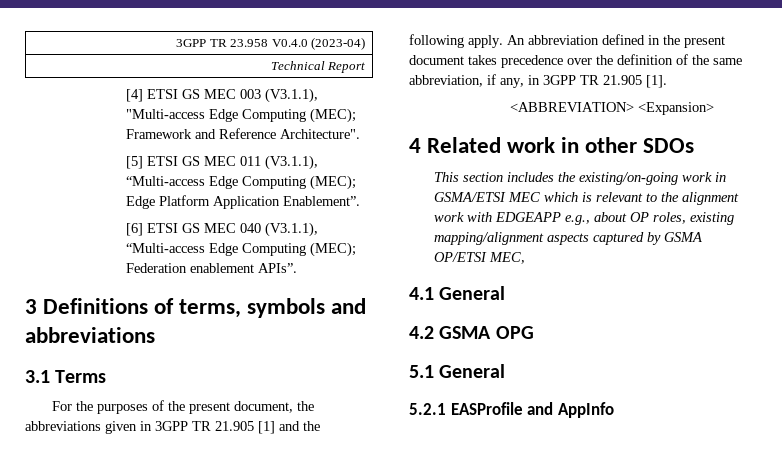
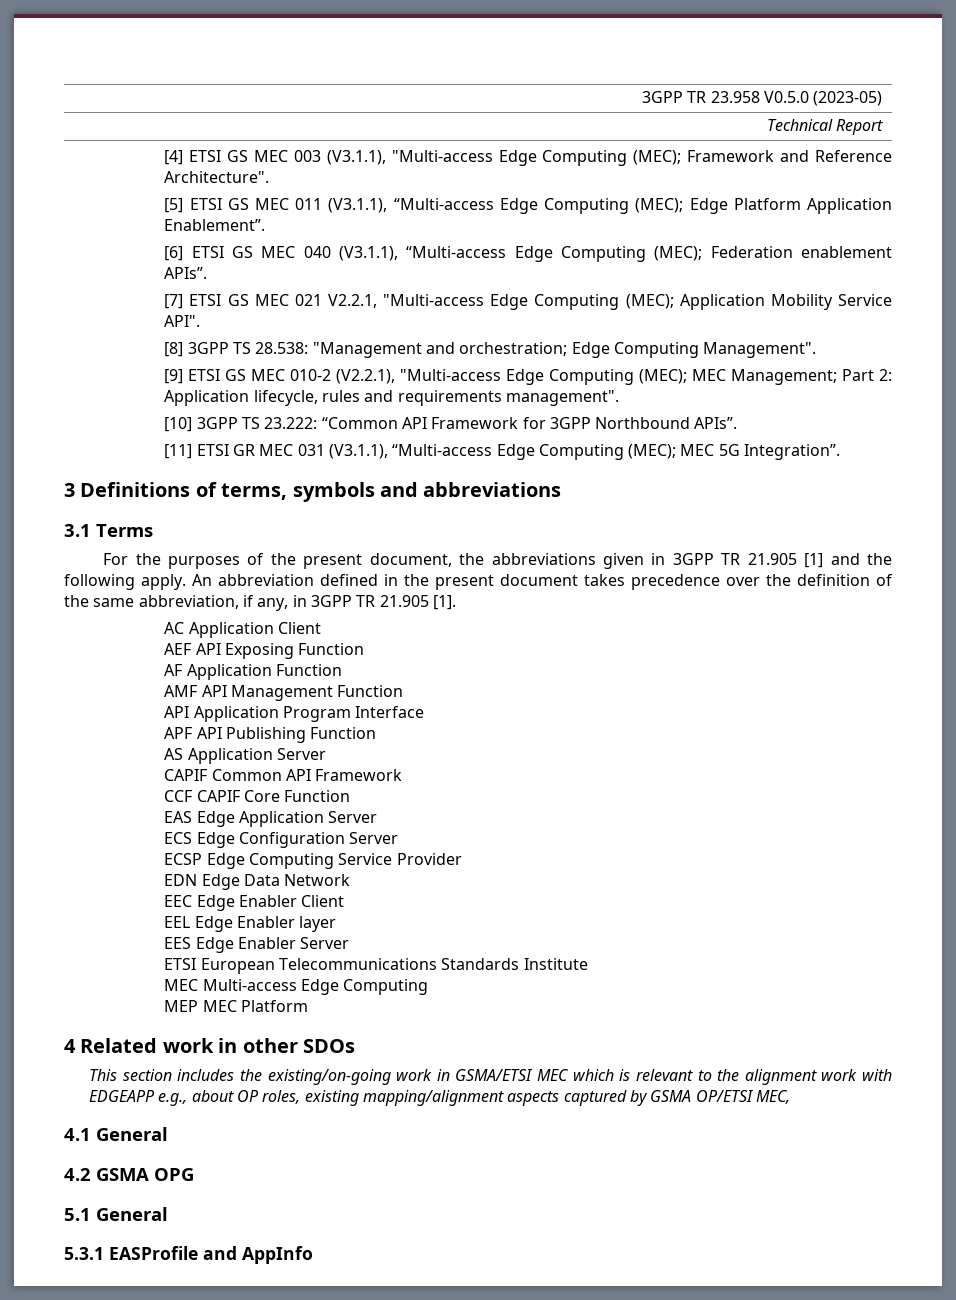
- 3GPP TR 23.958 V0.4.0 (2023-04)
+ 3GPP TR 23.958 V0.5.0 (2023-05)
+ [7] ETSI GS MEC 021 V2.2.1, "Multi-access Edge Computing (MEC); Application Mobility Service API".
+ [8] 3GPP TS 28.538: "Management and orchestration; Edge Computing Management".
+ [9] ETSI GS MEC 010-2 (V2.2.1), "Multi-access Edge Computing (MEC); MEC Management; Part 2: Application lifecycle, rules and requirements management".
+ [10] 3GPP TS 23.222: “Common API Framework for 3GPP Northbound APIs”.
+ [11] ETSI GR MEC 031 (V3.1.1), “Multi-access Edge Computing (MEC); MEC 5G Integration”.
- <ABBREVIATION> <Expansion>
+ AC Application Client
+ AEF API Exposing Function
+ AF Application Function
+ AMF API Management Function
+ API Application Program Interface
+ APF API Publishing Function
+ AS Application Server
+ CAPIF Common API Framework
+ CCF CAPIF Core Function
+ EAS Edge Application Server
+ ECS Edge Configuration Server
+ ECSP Edge Computing Service Provider
+ EDN Edge Data Network
+ EEC Edge Enabler Client
+ EEL Edge Enabler layer
+ EES Edge Enabler Server
+ ETSI European Telecommunications Standards Institute
+ MEC Multi-access Edge Computing
+ MEP MEC Platform
- 5.2.1 EASProfile and AppInfo
+ 5.3.1 EASProfile and AppInfo

